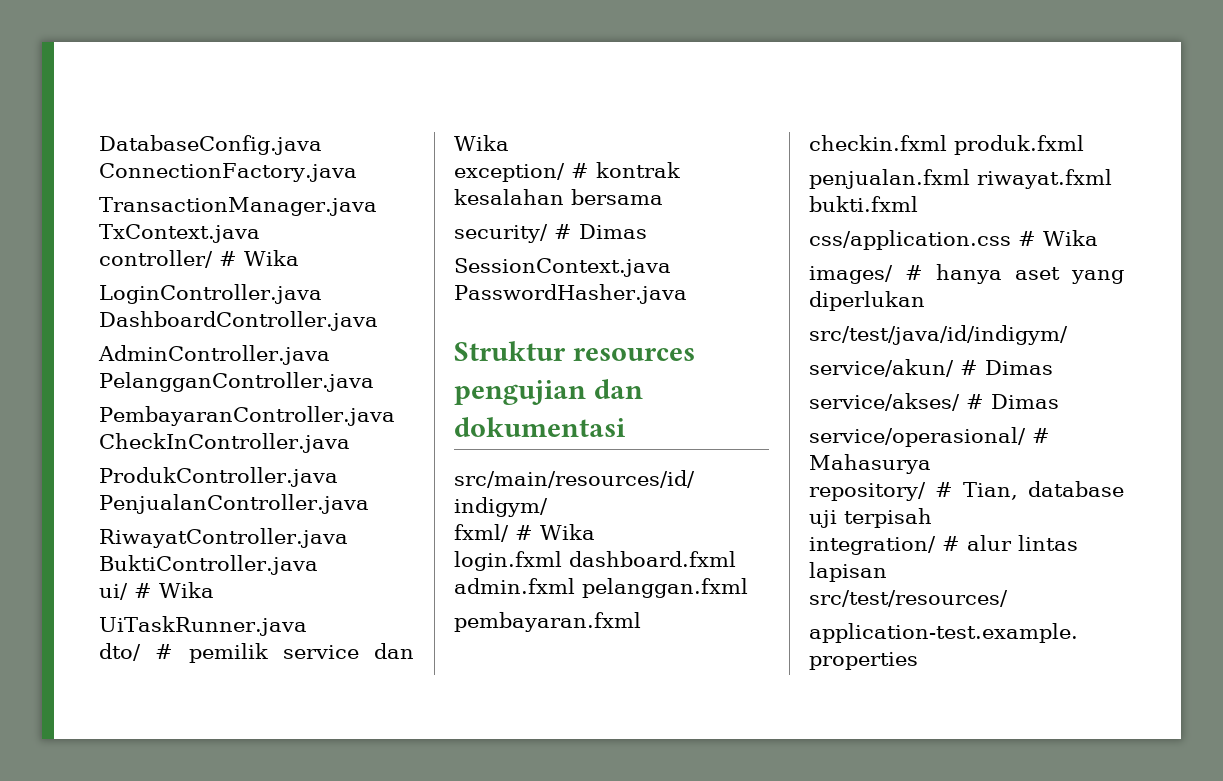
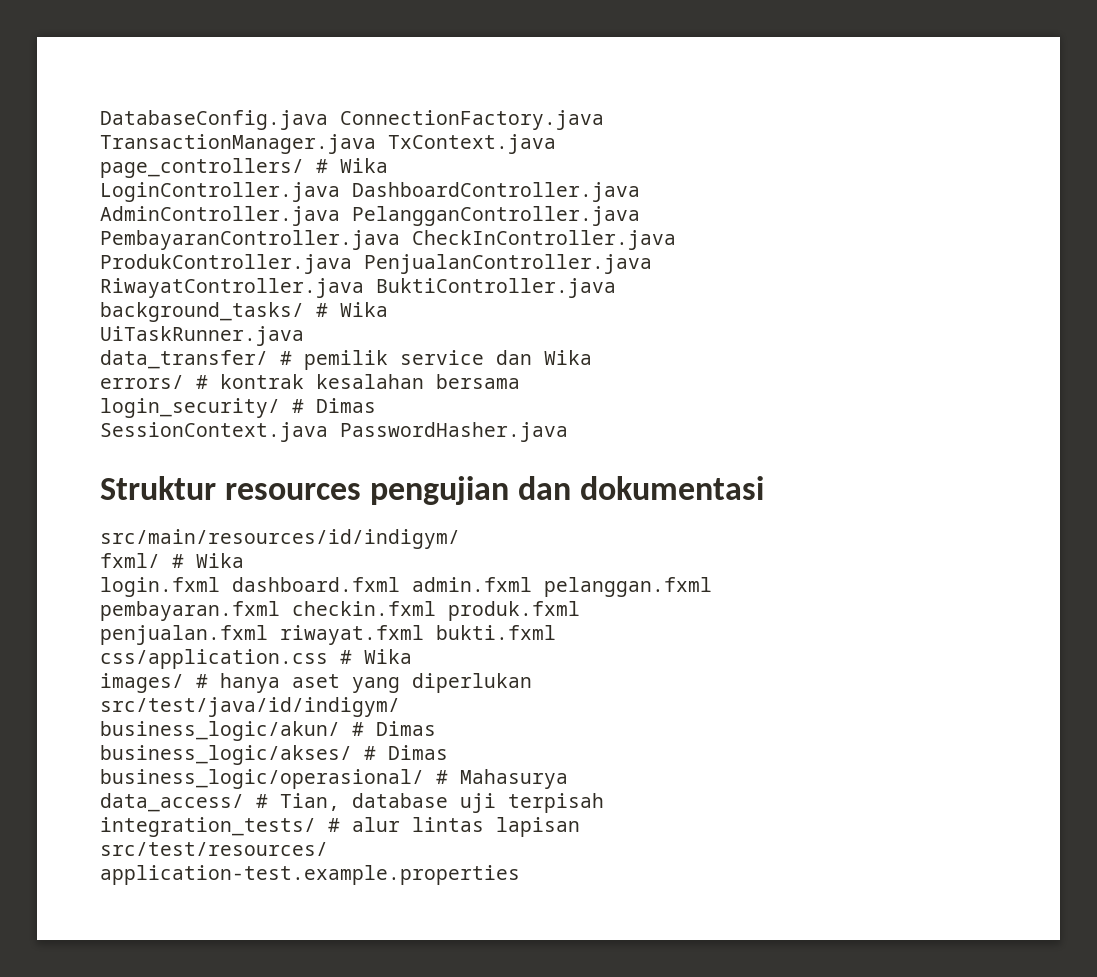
- controller/ # Wika
+ page_controllers/ # Wika
- ui/ # Wika
+ background_tasks/ # Wika
- dto/ # pemilik service dan Wika
+ data_transfer/ # pemilik service dan Wika
- exception/ # kontrak kesalahan bersama
+ errors/ # kontrak kesalahan bersama
- security/ # Dimas
+ login_security/ # Dimas
- service/akun/ # Dimas
- service/akses/ # Dimas
- service/operasional/ # Mahasurya
+ business_logic/akun/ # Dimas
+ business_logic/akses/ # Dimas
+ business_logic/operasional/ # Mahasurya
- repository/ # Tian, database uji terpisah
+ data_access/ # Tian, database uji terpisah
- integration/ # alur lintas lapisan
+ integration_tests/ # alur lintas lapisan

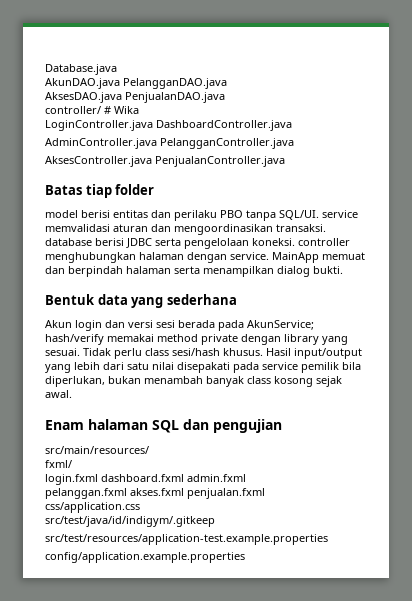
- DatabaseConfig.java ConnectionFactory.java
- TransactionManager.java TxContext.java
- page_controllers/ # Wika
+ Database.java
+ AkunDAO.java PelangganDAO.java
+ AksesDAO.java PenjualanDAO.java
+ controller/ # Wika
- PembayaranController.java CheckInController.java
- ProdukController.java PenjualanController.java
- RiwayatController.java BuktiController.java
- background_tasks/ # Wika
- UiTaskRunner.java
- data_transfer/ # pemilik service dan Wika
- errors/ # kontrak kesalahan bersama
- login_security/ # Dimas
- SessionContext.java PasswordHasher.java
- Struktur resources pengujian dan dokumentasi
- src/main/resources/id/indigym/
+ AksesController.java PenjualanController.java
+ Batas tiap folder
+ model berisi entitas dan perilaku PBO tanpa SQL/UI. service memvalidasi aturan dan mengoordinasikan transaksi. database berisi JDBC serta pengelolaan koneksi. controller menghubungkan halaman dengan service. MainApp memuat dan berpindah halaman serta menampilkan dialog bukti.
+ Bentuk data yang sederhana
+ Akun login dan versi sesi berada pada AkunService; hash/verify memakai method private dengan library yang sesuai. Tidak perlu class sesi/hash khusus. Hasil input/output yang lebih dari satu nilai disepakati pada service pemilik bila diperlukan, bukan menambah banyak class kosong sejak awal.
+ Enam halaman SQL dan pengujian
+ src/main/resources/
- fxml/ # Wika
+ fxml/
- login.fxml dashboard.fxml admin.fxml pelanggan.fxml
- pembayaran.fxml checkin.fxml produk.fxml
- penjualan.fxml riwayat.fxml bukti.fxml
+ login.fxml dashboard.fxml admin.fxml
+ pelanggan.fxml akses.fxml penjualan.fxml
- css/application.css # Wika
- images/ # hanya aset yang diperlukan
- src/test/java/id/indigym/
- business_logic/akun/ # Dimas
- business_logic/akses/ # Dimas
- business_logic/operasional/ # Mahasurya
- data_access/ # Tian, database uji terpisah
- integration_tests/ # alur lintas lapisan
- src/test/resources/
- application-test.example.properties
+ css/application.css
+ src/test/java/id/indigym/.gitkeep
+ src/test/resources/application-test.example.properties
+ config/application.example.properties

